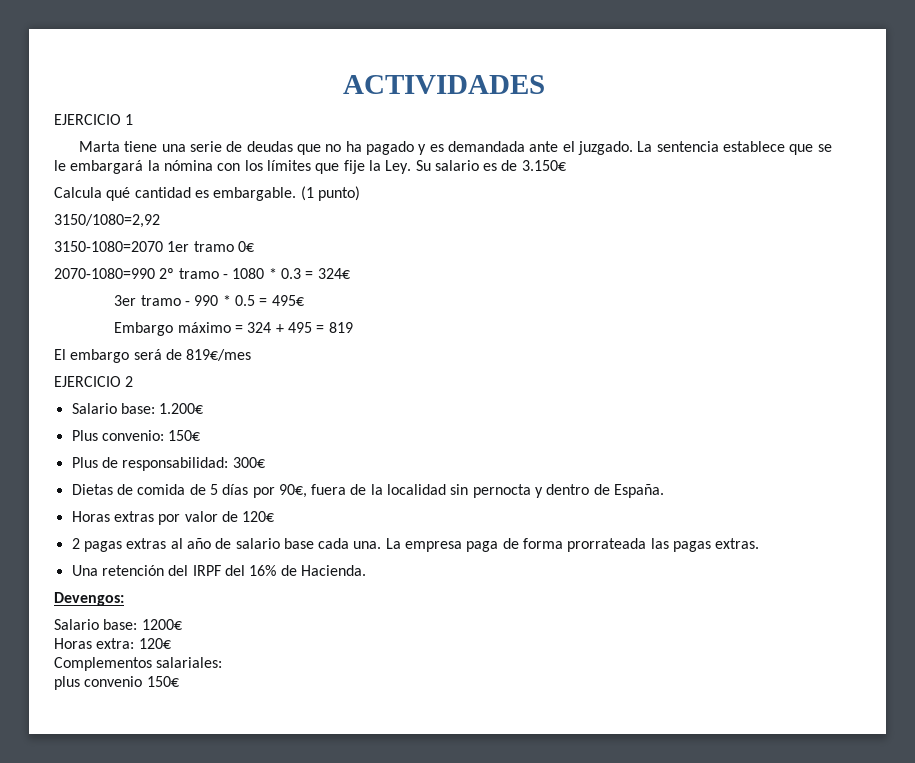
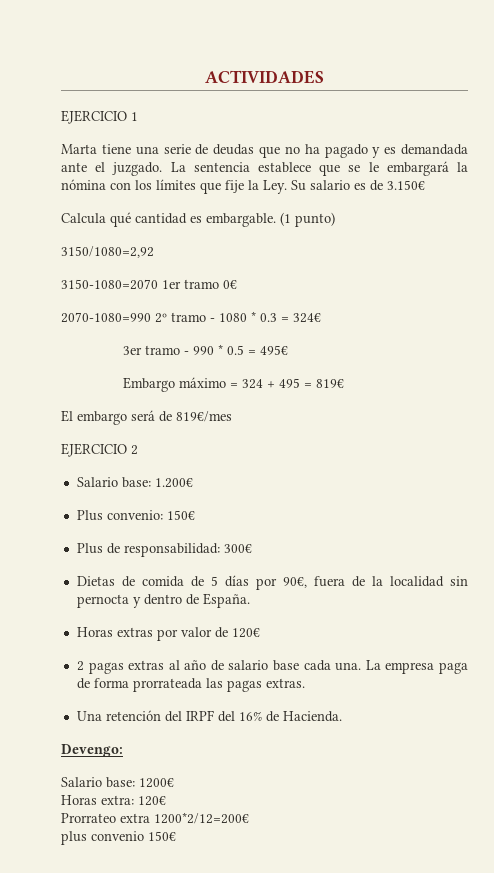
- Embargo máximo = 324 + 495 = 819
+ Embargo máximo = 324 + 495 = 819€
- Devengos:
+ Devengo:
- Complementos salariales:
+ Prorrateo extra 1200*2/12=200€

